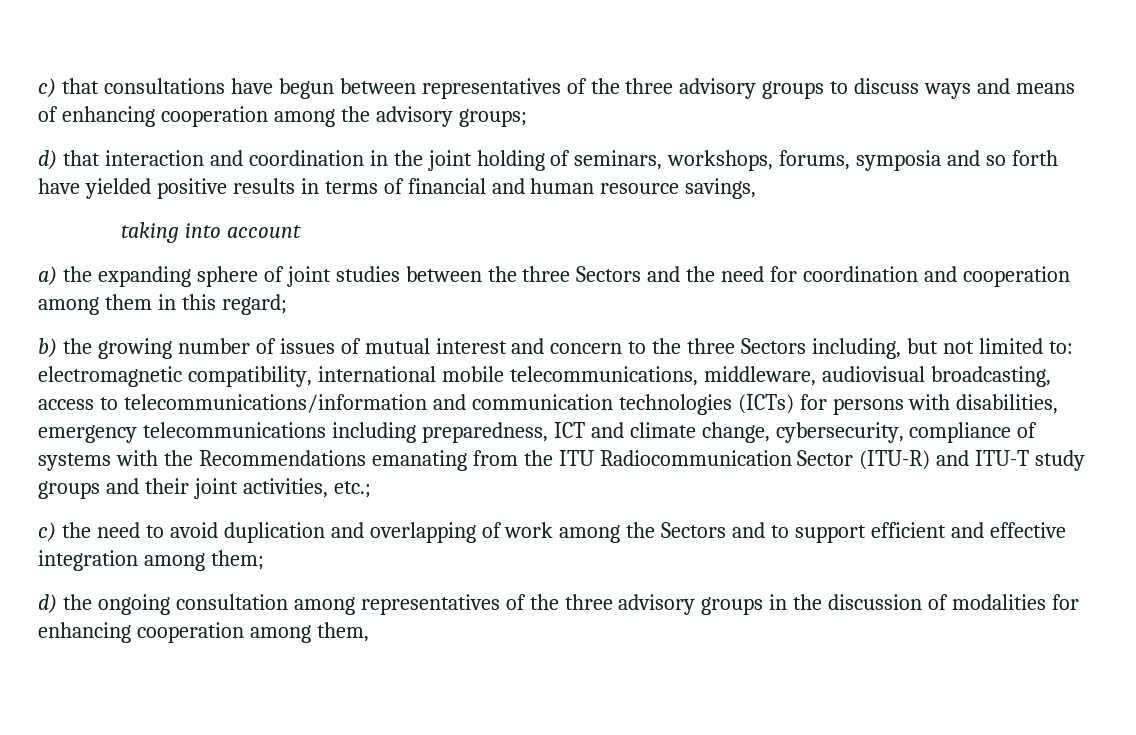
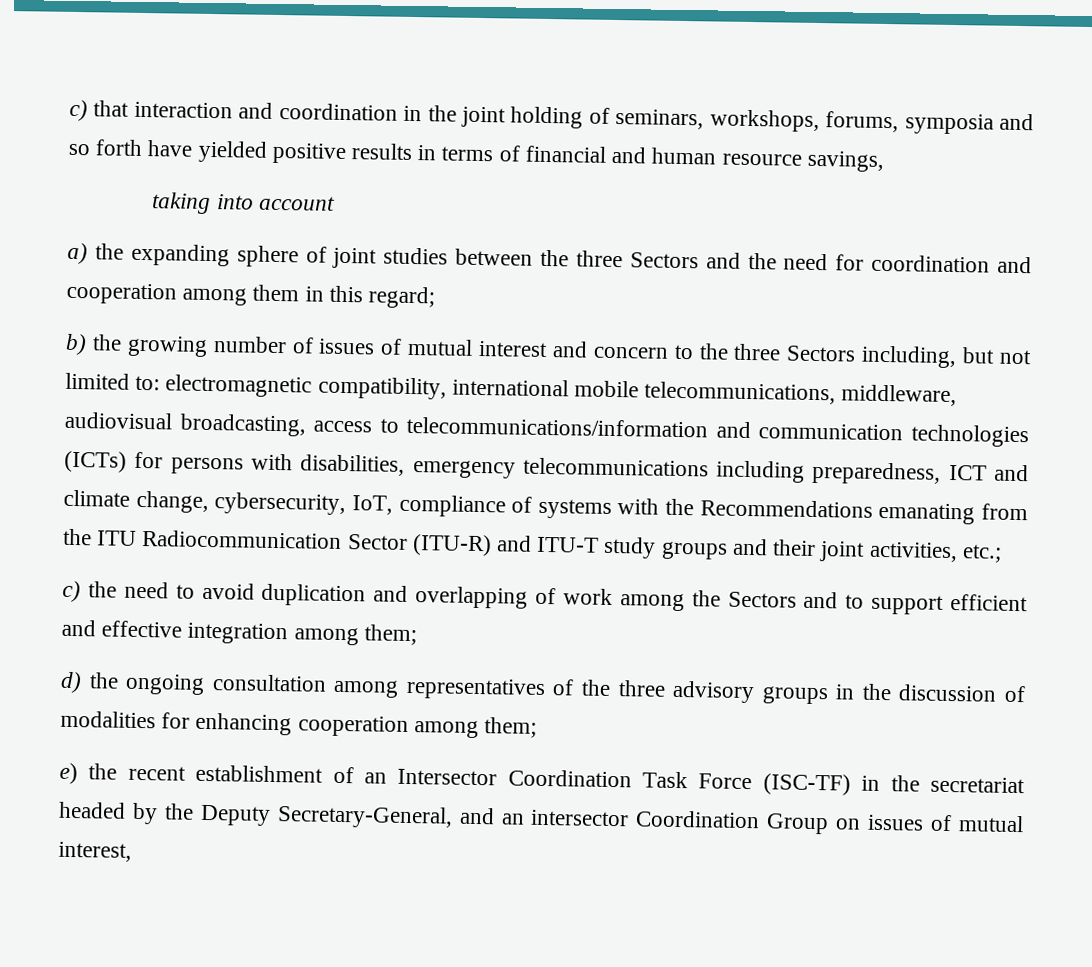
- c) that consultations have begun between representatives of the three advisory groups to discuss ways and means of enhancing cooperation among the advisory groups;
- d) that interaction and coordination in the joint holding of seminars, workshops, forums, symposia and so forth have yielded positive results in terms of financial and human resource savings,
+ c) that interaction and coordination in the joint holding of seminars, workshops, forums, symposia and so forth have yielded positive results in terms of financial and human resource savings,
- electromagnetic compatibility, international mobile telecommunications, middleware, audiovisual broadcasting, access to telecommunications/information and communication technologies (ICTs) for persons with disabilities, emergency telecommunications including preparedness, ICT and climate change, cybersecurity, compliance of systems with the Recommendations emanating from the ITU Radiocommunication Sector (ITU-R) and ITU-T study groups and their joint activities, etc.;
+ electromagnetic compatibility, international mobile telecommunications, middleware, audiovisual broadcasting, access to telecommunications/information and communication technologies (ICTs) for persons with disabilities, emergency telecommunications including preparedness, ICT and climate change, cybersecurity, IoT, compliance of systems with the Recommendations emanating from the ITU Radiocommunication Sector (ITU-R) and ITU-T study groups and their joint activities, etc.;
- d) the ongoing consultation among representatives of the three advisory groups in the discussion of modalities for enhancing cooperation among them,
+ d) the ongoing consultation among representatives of the three advisory groups in the discussion of modalities for enhancing cooperation among them;
+ e) the recent establishment of an Intersector Coordination Task Force (ISC-TF) in the secretariat headed by the Deputy Secretary-General, and an intersector Coordination Group on issues of mutual interest,

